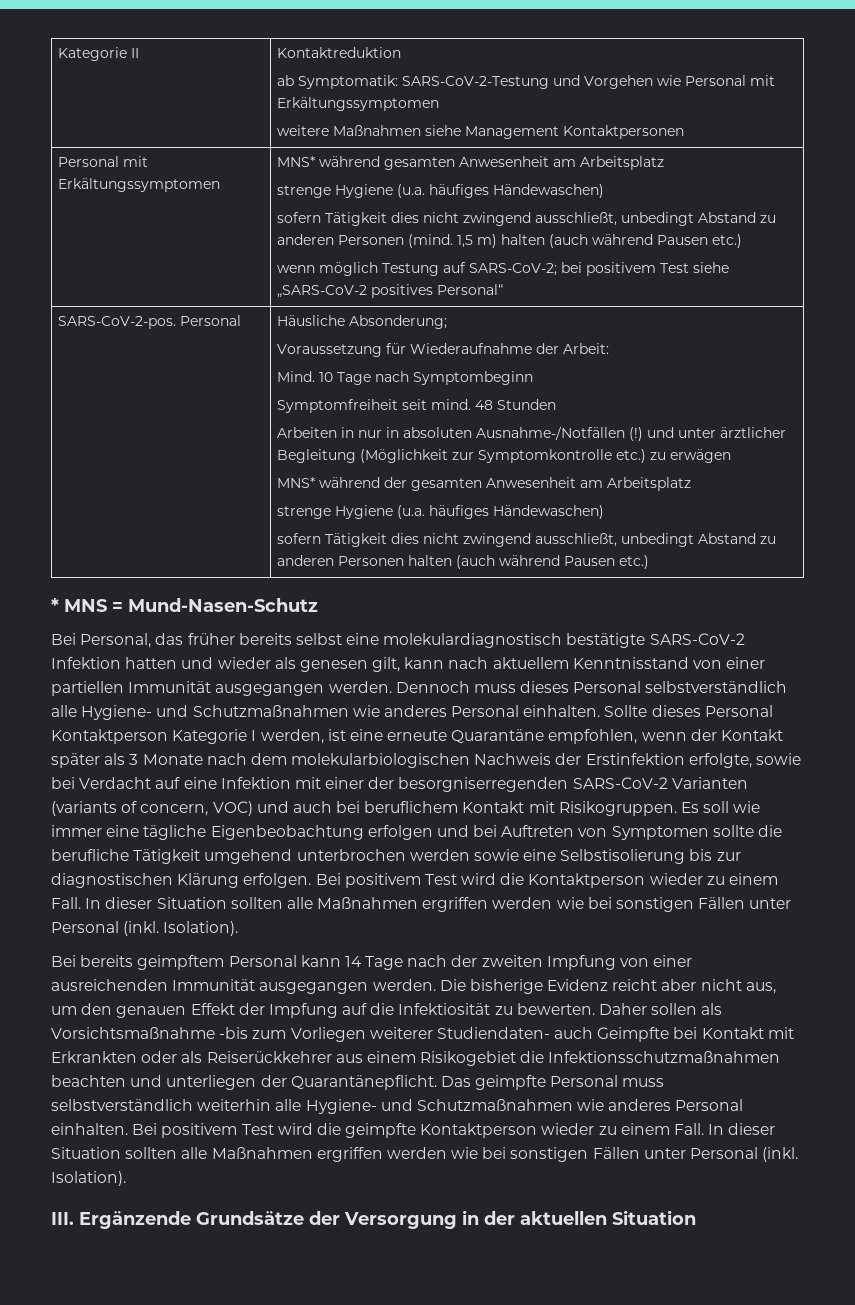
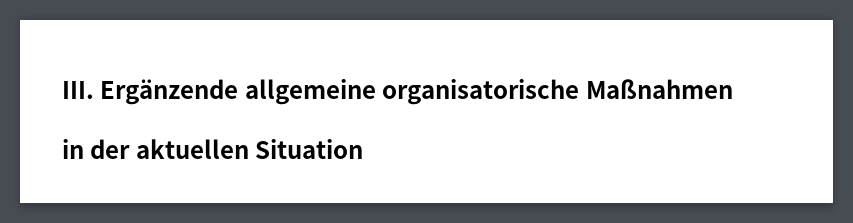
- Kategorie II | Kontaktreduktion
- ab Symptomatik: SARS-CoV-2-Testung und Vorgehen wie Personal mit Erkältungssymptomen
- weitere Maßnahmen siehe Management Kontaktpersonen
- Personal mit Erkältungssymptomen | MNS* während gesamten Anwesenheit am Arbeitsplatz
- strenge Hygiene (u.a. häufiges Händewaschen)
- sofern Tätigkeit dies nicht zwingend ausschließt, unbedingt Abstand zu anderen Personen (mind. 1,5 m) halten (auch während Pausen etc.)
- wenn möglich Testung auf SARS-CoV-2; bei positivem Test siehe „SARS-CoV-2 positives Personal“
- SARS-CoV-2-pos. Personal | Häusliche Absonderung;
- Voraussetzung für Wiederaufnahme der Arbeit:
- Mind. 10 Tage nach Symptombeginn
- Symptomfreiheit seit mind. 48 Stunden
- Arbeiten in nur in absoluten Ausnahme-/Notfällen (!) und unter ärztlicher Begleitung (Möglichkeit zur Symptomkontrolle etc.) zu erwägen
- MNS* während der gesamten Anwesenheit am Arbeitsplatz
- strenge Hygiene (u.a. häufiges Händewaschen)
- sofern Tätigkeit dies nicht zwingend ausschließt, unbedingt Abstand zu anderen Personen halten (auch während Pausen etc.)
- * MNS = Mund-Nasen-Schutz
- Bei Personal, das früher bereits selbst eine molekulardiagnostisch bestätigte SARS-CoV-2 Infektion hatten und wieder als genesen gilt, kann nach aktuellem Kenntnisstand von einer partiellen Immunität ausgegangen werden. Dennoch muss dieses Personal selbstverständlich alle Hygiene- und Schutzmaßnahmen wie anderes Personal einhalten. Sollte dieses Personal Kontaktperson Kategorie I werden, ist eine erneute Quarantäne empfohlen, wenn der Kontakt später als 3 Monate nach dem molekularbiologischen Nachweis der Erstinfektion erfolgte, sowie bei Verdacht auf eine Infektion mit einer der besorgniserregenden SARS-CoV-2 Varianten (variants of concern, VOC) und auch bei beruflichem Kontakt mit Risikogruppen. Es soll wie immer eine tägliche Eigenbeobachtung erfolgen und bei Auftreten von Symptomen sollte die berufliche Tätigkeit umgehend unterbrochen werden sowie eine Selbstisolierung bis zur diagnostischen Klärung erfolgen. Bei positivem Test wird die Kontaktperson wieder zu einem Fall. In dieser Situation sollten alle Maßnahmen ergriffen werden wie bei sonstigen Fällen unter Personal (inkl. Isolation).
- Bei bereits geimpftem Personal kann 14 Tage nach der zweiten Impfung von einer ausreichenden Immunität ausgegangen werden. Die bisherige Evidenz reicht aber nicht aus, um den genauen Effekt der Impfung auf die Infektiosität zu bewerten. Daher sollen als Vorsichtsmaßnahme -bis zum Vorliegen weiterer Studiendaten- auch Geimpfte bei Kontakt mit Erkrankten oder als Reiserückkehrer aus einem Risikogebiet die Infektionsschutzmaßnahmen beachten und unterliegen der Quarantänepflicht. Das geimpfte Personal muss selbstverständlich weiterhin alle Hygiene- und Schutzmaßnahmen wie anderes Personal einhalten. Bei positivem Test wird die geimpfte Kontaktperson wieder zu einem Fall. In dieser Situation sollten alle Maßnahmen ergriffen werden wie bei sonstigen Fällen unter Personal (inkl. Isolation).
- III. Ergänzende Grundsätze der Versorgung in der aktuellen Situation
+ III. Ergänzende allgemeine organisatorische Maßnahmen
+ in der aktuellen Situation

